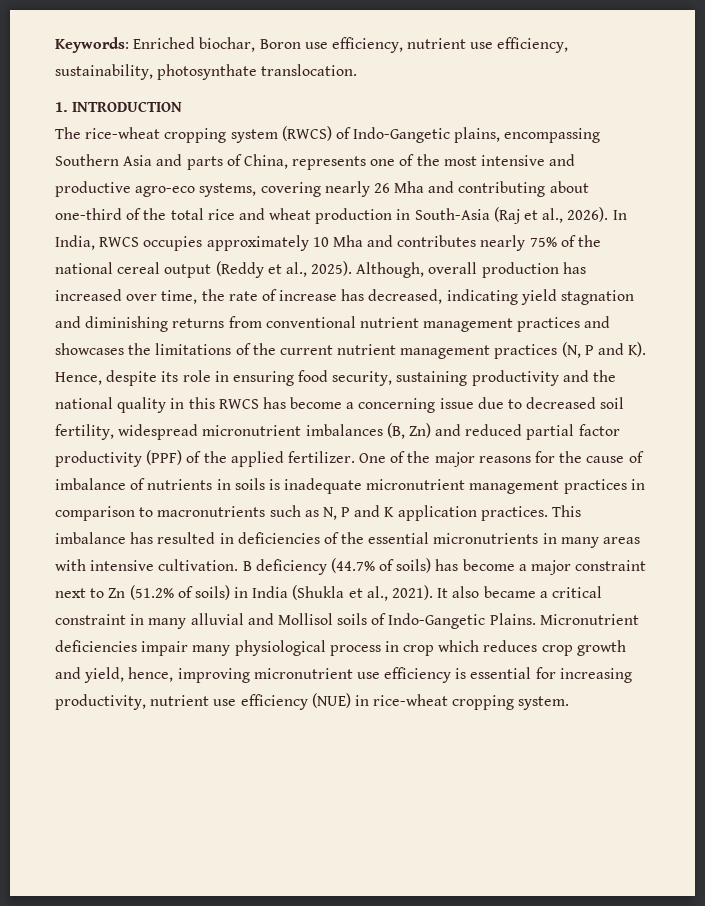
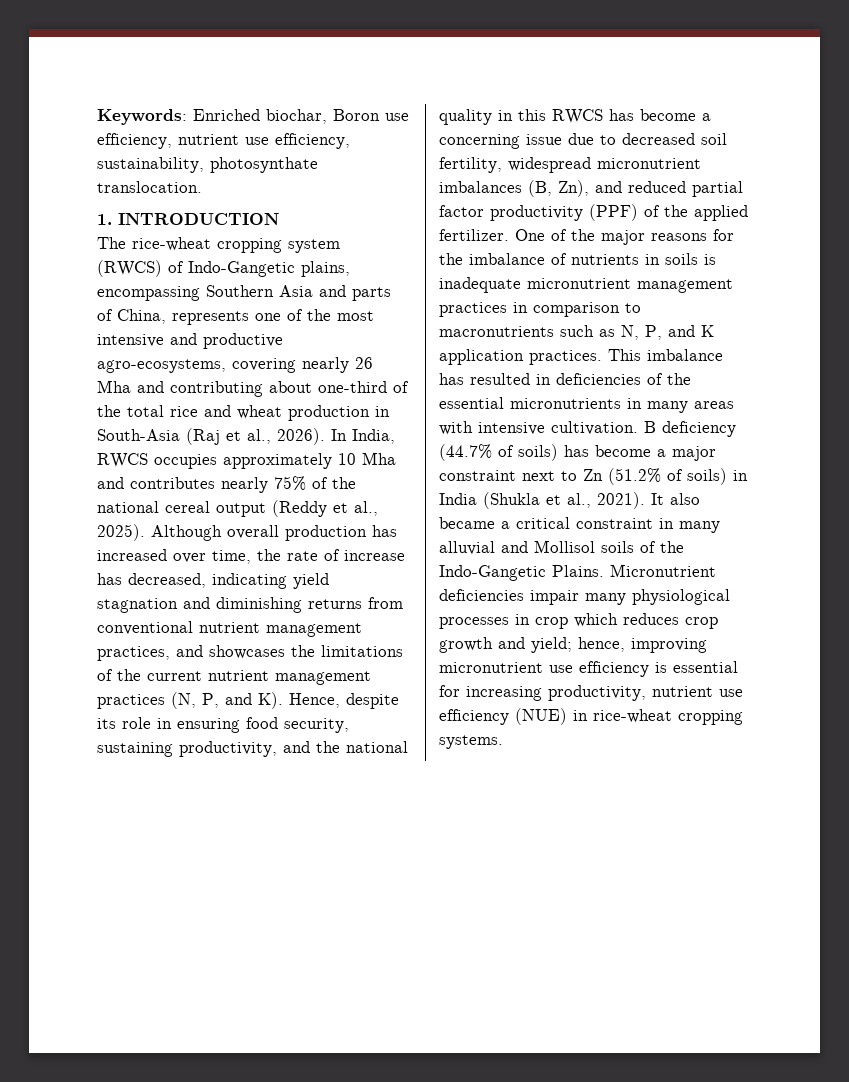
- The rice-wheat cropping system (RWCS) of Indo-Gangetic plains, encompassing Southern Asia and parts of China, represents one of the most intensive and productive agro-eco systems, covering nearly 26 Mha and contributing about one-third of the total rice and wheat production in South-Asia (Raj et al., 2026).
+ The rice-wheat cropping system (RWCS) of Indo-Gangetic plains, encompassing Southern Asia and parts of China, represents one of the most intensive and productive agro-ecosystems, covering nearly 26 Mha and contributing about one-third of the total rice and wheat production in South-Asia (Raj et al., 2026).
- Although, overall production has increased over time, the rate of increase has decreased, indicating yield stagnation and diminishing returns from conventional nutrient management practices and showcases the limitations of the current nutrient management practices (N, P and K). Hence, despite its role in ensuring food security, sustaining productivity and the national quality in this RWCS has become a concerning issue due to decreased soil fertility, widespread micronutrient imbalances (B, Zn) and reduced partial factor productivity (PPF) of the applied fertilizer.
+ Although overall production has increased over time, the rate of increase has decreased, indicating yield stagnation and diminishing returns from conventional nutrient management practices, and showcases the limitations of the current nutrient management practices (N, P, and K). Hence, despite its role in ensuring food security, sustaining productivity, and the national quality in this RWCS has become a concerning issue due to decreased soil fertility, widespread micronutrient imbalances (B, Zn), and reduced partial factor productivity (PPF) of the applied fertilizer.
- One of the major reasons for the cause of imbalance of nutrients in soils is inadequate micronutrient management practices in comparison to macronutrients such as N, P and K application practices.
+ One of the major reasons for the imbalance of nutrients in soils is inadequate micronutrient management practices in comparison to macronutrients such as N, P, and K application practices.
- It also became a critical constraint in many alluvial and Mollisol soils of Indo-Gangetic Plains.
+ It also became a critical constraint in many alluvial and Mollisol soils of the Indo-Gangetic Plains.
- Micronutrient deficiencies impair many physiological process in crop which reduces crop growth and yield, hence, improving micronutrient use efficiency is essential for increasing productivity, nutrient use efficiency (NUE) in rice-wheat cropping system.
+ Micronutrient deficiencies impair many physiological processes in crop which reduces crop growth and yield; hence, improving micronutrient use efficiency is essential for increasing productivity, nutrient use efficiency (NUE) in rice-wheat cropping systems.

